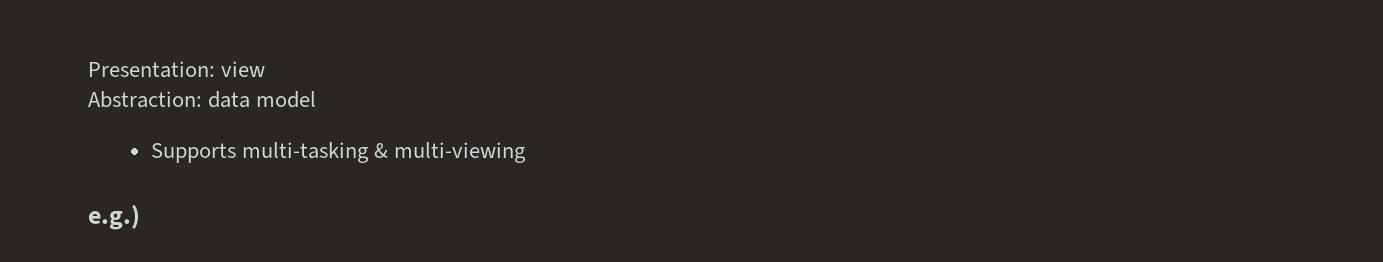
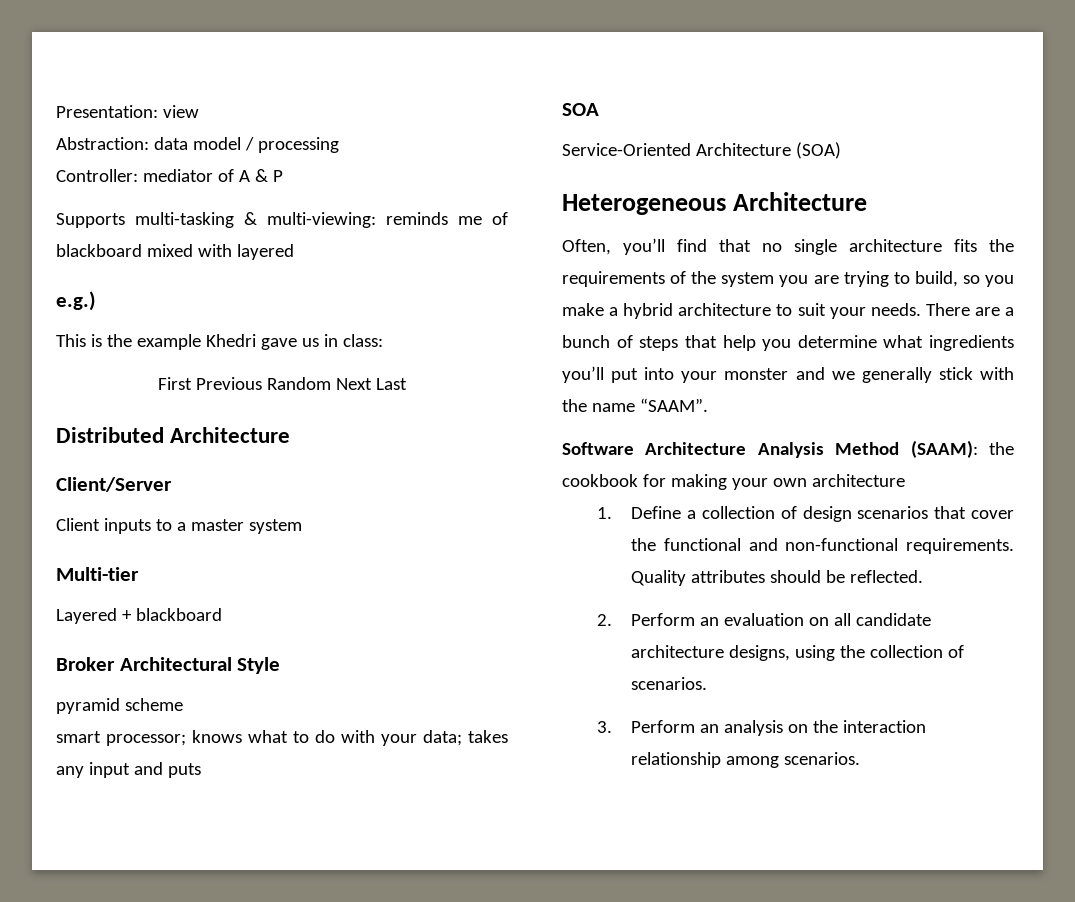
- Abstraction: data model
- Supports multi-tasking & multi-viewing
+ Abstraction: data model / processing
+ Controller: mediator of A & P
+ Supports multi-tasking & multi-viewing: reminds me of blackboard mixed with layered
  e.g.)
+ This is the example Khedri gave us in class:
+ First Previous Random Next Last
+ Distributed Architecture
+ Client/Server
+ Client inputs to a master system
+ Multi-tier
+ Layered + blackboard
+ Broker Architectural Style
+ pyramid scheme
+ smart processor; knows what to do with your data; takes any input and puts
+ SOA
+ Service-Oriented Architecture (SOA)
+ Heterogeneous Architecture
+ Often, you’ll find that no single architecture fits the requirements of the system you are trying to build, so you make a hybrid architecture to suit your needs. There are a bunch of steps that help you determine what ingredients you’ll put into your monster and we generally stick with the name “SAAM”.
+ Software Architecture Analysis Method (SAAM): the cookbook for making your own architecture
+ 1. Define a collection of design scenarios that cover the functional and non-functional requirements. Quality attributes should be reflected.
+ 2. Perform an evaluation on all candidate architecture designs, using the collection of scenarios.
+ 3. Perform an analysis on the interaction relationship among scenarios.

